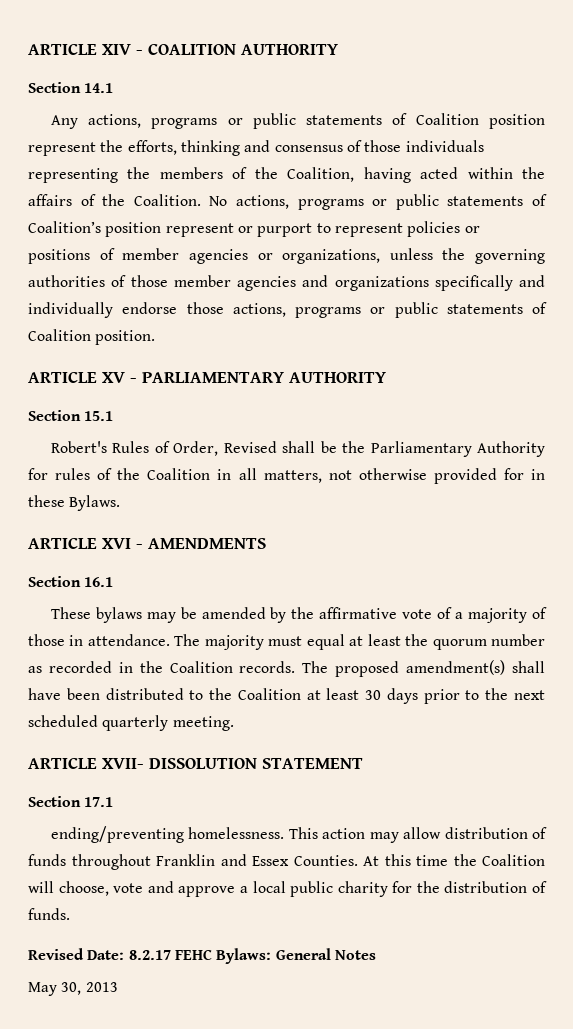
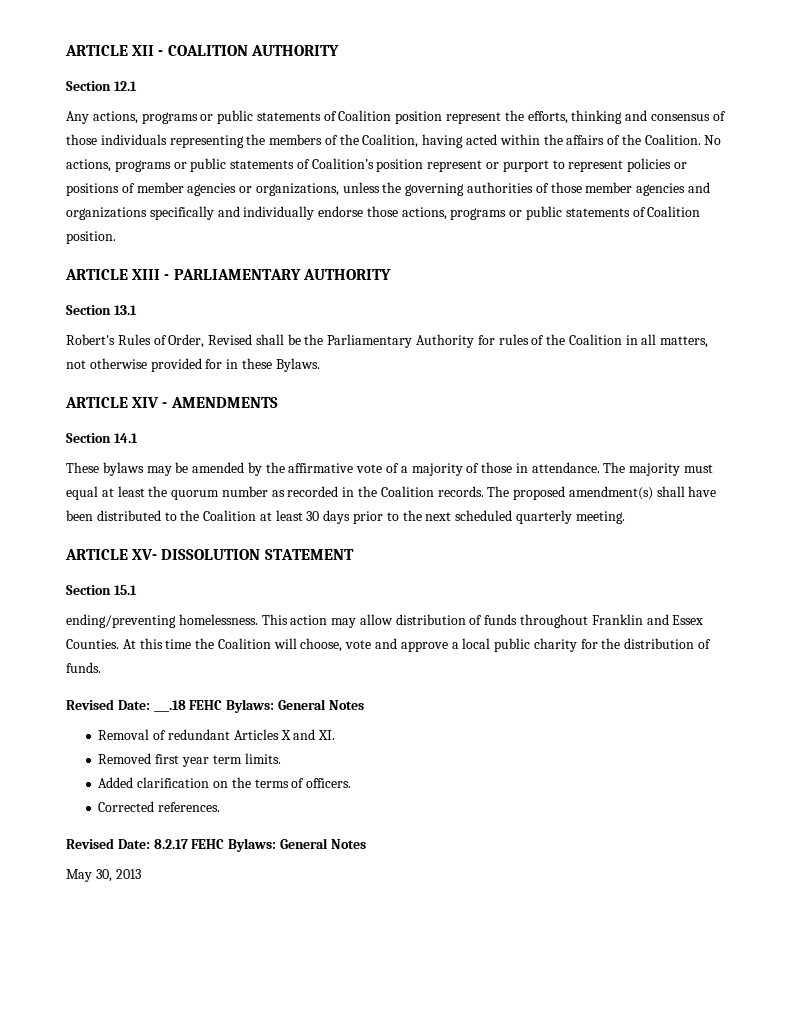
- ARTICLE XIV - COALITION AUTHORITY
+ ARTICLE XII - COALITION AUTHORITY
- Section 14.1
+ Section 12.1
- ARTICLE XV - PARLIAMENTARY AUTHORITY
+ ARTICLE XIII - PARLIAMENTARY AUTHORITY
- Section 15.1
+ Section 13.1
- ARTICLE XVI - AMENDMENTS
+ ARTICLE XIV - AMENDMENTS
- Section 16.1
+ Section 14.1
- ARTICLE XVII- DISSOLUTION STATEMENT
+ ARTICLE XV- DISSOLUTION STATEMENT
- Section 17.1
+ Section 15.1
+ Revised Date: ___.18 FEHC Bylaws: General Notes
+ Removal of redundant Articles X and XI.
+ Removed first year term limits.
+ Added clarification on the terms of officers.
+ Corrected references.

